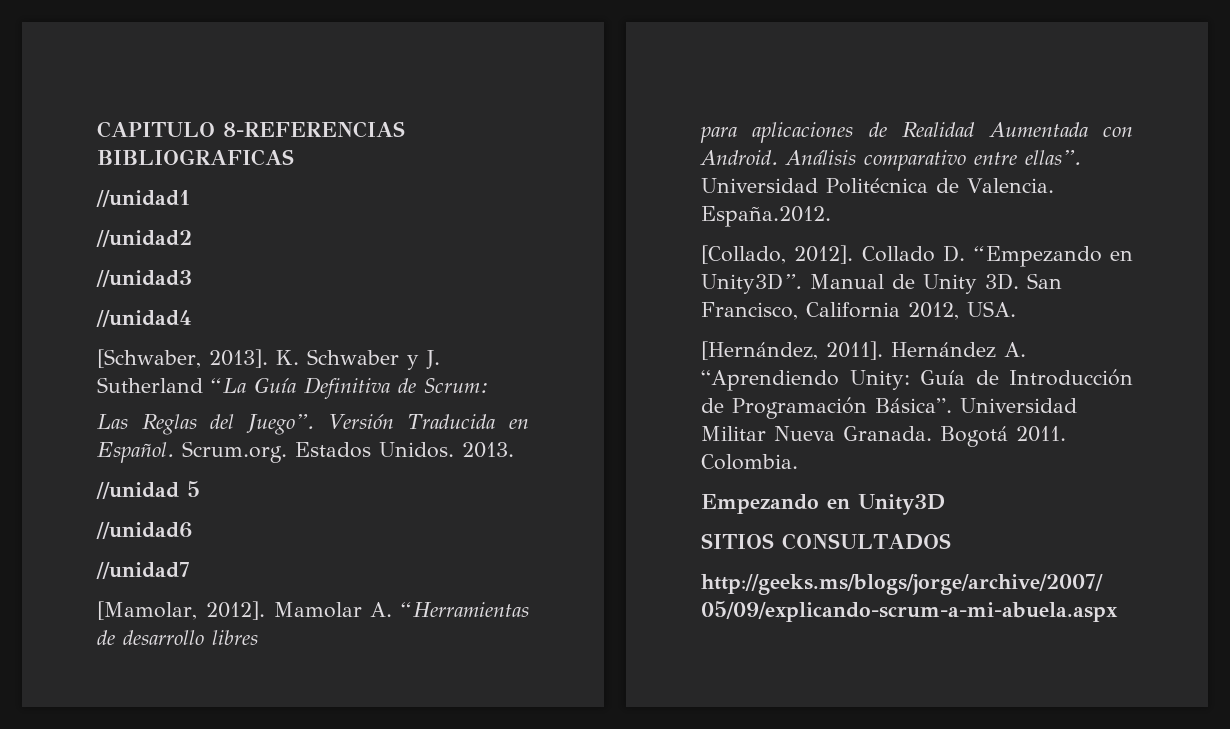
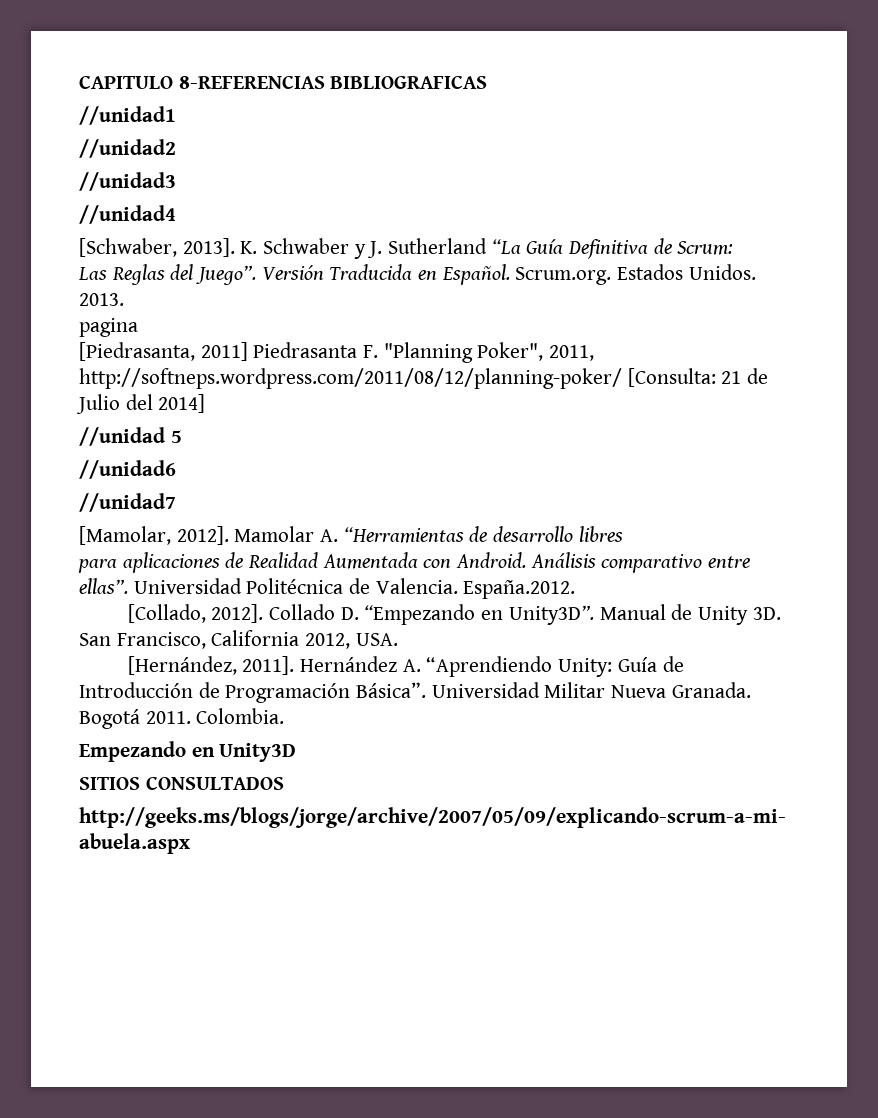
+ pagina
+ [Piedrasanta, 2011] Piedrasanta F. "Planning Poker", 2011, http://softneps.wordpress.com/2011/08/12/planning-poker/ [Consulta: 21 de Julio del 2014]

